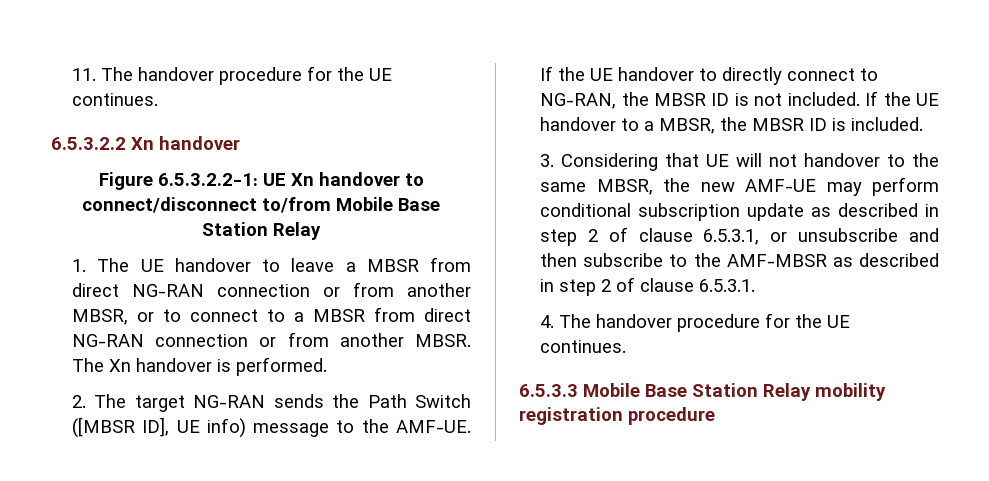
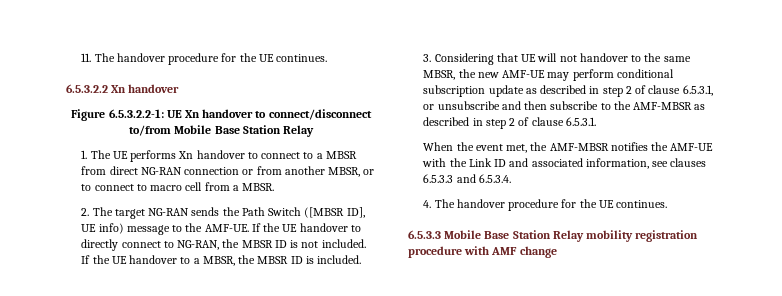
- 1. The UE handover to leave a MBSR from direct NG-RAN connection or from another MBSR, or to connect to a MBSR from direct NG-RAN connection or from another MBSR. The Xn handover is performed.
+ 1. The UE performs Xn handover to connect to a MBSR from direct NG-RAN connection or from another MBSR, or to connect to macro cell from a MBSR.
+ When the event met, the AMF-MBSR notifies the AMF-UE with the Link ID and associated information, see clauses 6.5.3.3 and 6.5.3.4.
- 6.5.3.3 Mobile Base Station Relay mobility registration procedure
+ 6.5.3.3 Mobile Base Station Relay mobility registration procedure with AMF change

